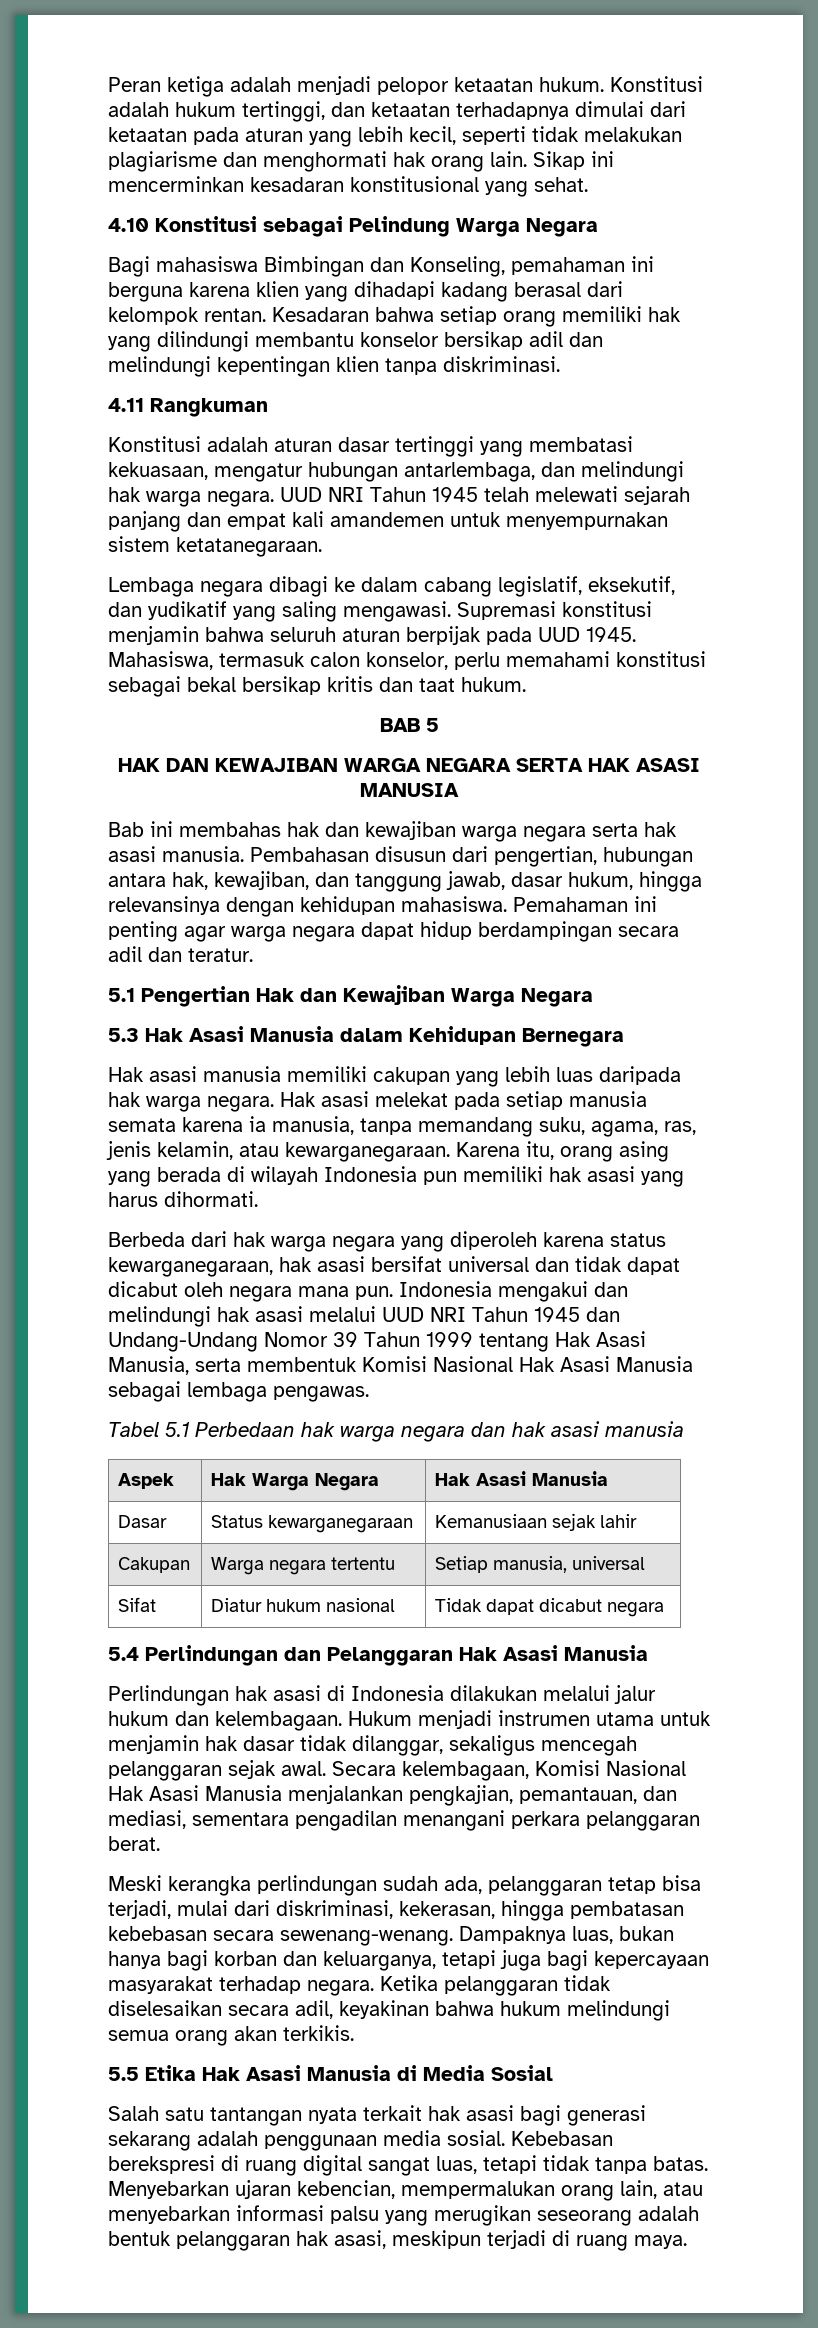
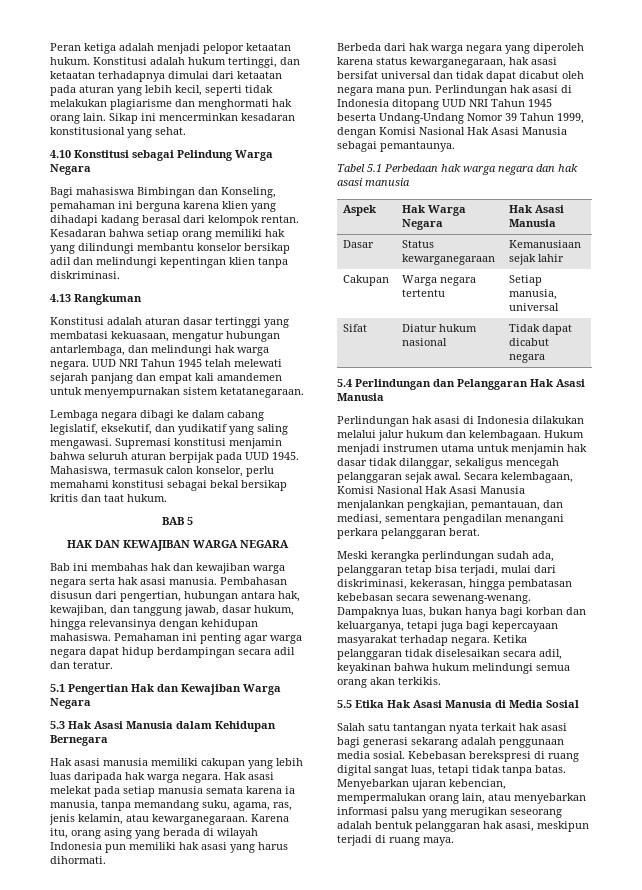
- 4.11 Rangkuman
+ 4.13 Rangkuman
- HAK DAN KEWAJIBAN WARGA NEGARA SERTA HAK ASASI MANUSIA
+ HAK DAN KEWAJIBAN WARGA NEGARA
- Indonesia mengakui dan melindungi hak asasi melalui UUD NRI Tahun 1945 dan Undang-Undang Nomor 39 Tahun 1999 tentang Hak Asasi Manusia, serta membentuk Komisi Nasional Hak Asasi Manusia sebagai lembaga pengawas.
+ Perlindungan hak asasi di Indonesia ditopang UUD NRI Tahun 1945 beserta Undang-Undang Nomor 39 Tahun 1999, dengan Komisi Nasional Hak Asasi Manusia sebagai pemantaunya.

